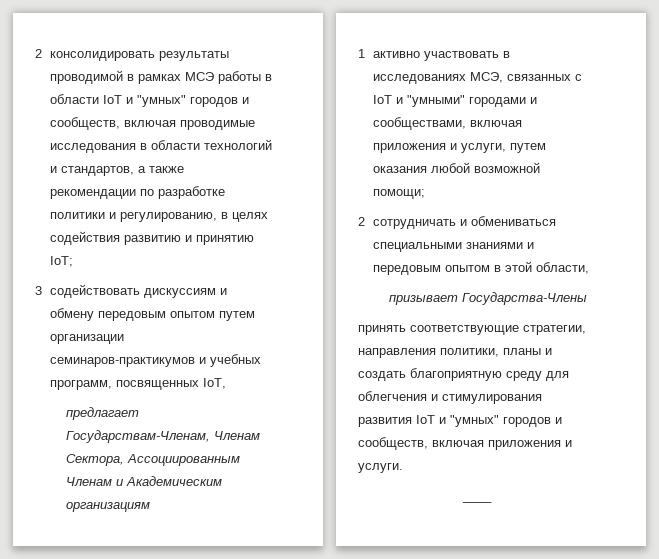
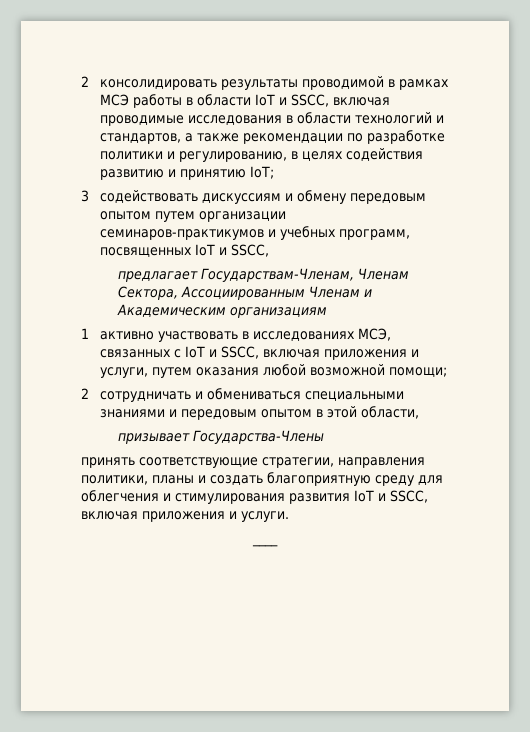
- 2 консолидировать результаты проводимой в рамках МСЭ работы в области IoT и "умных" городов и сообществ, включая проводимые исследования в области технологий и стандартов, а также рекомендации по разработке политики и регулированию, в целях содействия развитию и принятию IoT;
+ 2 консолидировать результаты проводимой в рамках МСЭ работы в области IoT и SSCC, включая проводимые исследования в области технологий и стандартов, а также рекомендации по разработке политики и регулированию, в целях содействия развитию и принятию IoT;
- 3 содействовать дискуссиям и обмену передовым опытом путем организации семинаров-практикумов и учебных программ, посвященных IoT,
+ 3 содействовать дискуссиям и обмену передовым опытом путем организации семинаров-практикумов и учебных программ, посвященных IoT и SSCC,
- 1 активно участвовать в исследованиях МСЭ, связанных с IoT и "умными" городами и сообществами, включая приложения и услуги, путем оказания любой возможной помощи;
+ 1 активно участвовать в исследованиях МСЭ, связанных с IoT и SSCC, включая приложения и услуги, путем оказания любой возможной помощи;
- принять соответствующие стратегии, направления политики, планы и создать благоприятную среду для облегчения и стимулирования развития IoT и "умных" городов и сообществ, включая приложения и услуги.
+ принять соответствующие стратегии, направления политики, планы и создать благоприятную среду для облегчения и стимулирования развития IoT и SSCC, включая приложения и услуги.

